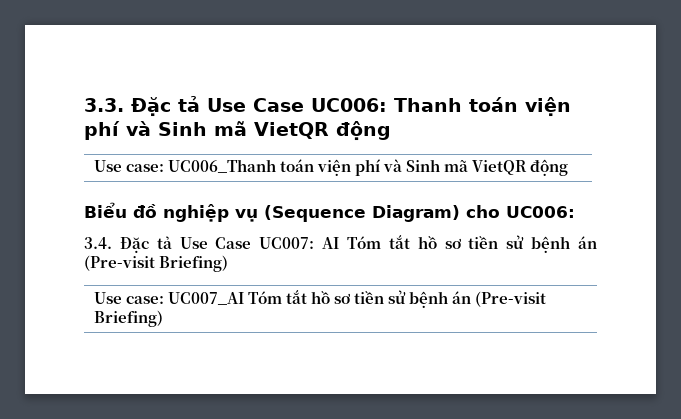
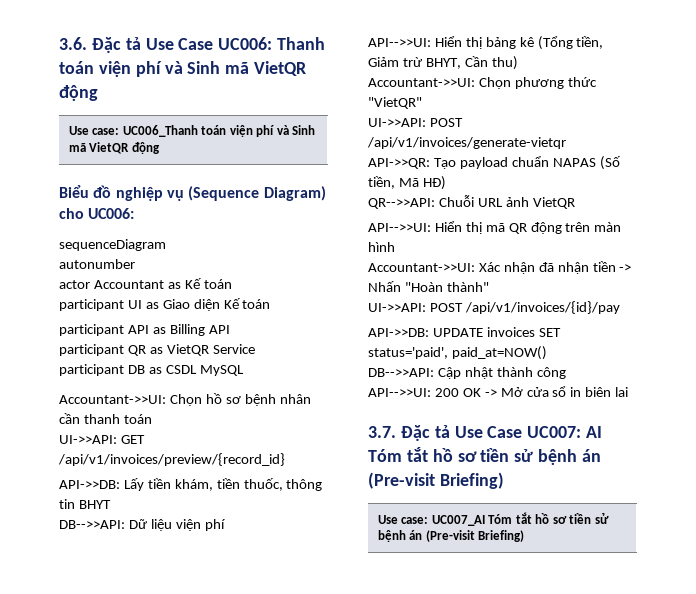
- 3.3. Đặc tả Use Case UC006: Thanh toán viện phí và Sinh mã VietQR động
+ 3.6. Đặc tả Use Case UC006: Thanh toán viện phí và Sinh mã VietQR động
- 3.4. Đặc tả Use Case UC007: AI Tóm tắt hồ sơ tiền sử bệnh án (Pre-visit Briefing)
+ sequenceDiagram
+ autonumber
+ actor Accountant as Kế toán
+ participant UI as Giao diện Kế toán
+ participant API as Billing API
+ participant QR as VietQR Service
+ participant DB as CSDL MySQL
+ Accountant->>UI: Chọn hồ sơ bệnh nhân cần thanh toán
+ UI->>API: GET /api/v1/invoices/preview/{record_id}
+ API->>DB: Lấy tiền khám, tiền thuốc, thông tin BHYT
+ DB-->>API: Dữ liệu viện phí
+ API-->>UI: Hiển thị bảng kê (Tổng tiền, Giảm trừ BHYT, Cần thu)
+ Accountant->>UI: Chọn phương thức "VietQR"
+ UI->>API: POST /api/v1/invoices/generate-vietqr
+ API->>QR: Tạo payload chuẩn NAPAS (Số tiền, Mã HĐ)
+ QR-->>API: Chuỗi URL ảnh VietQR
+ API-->>UI: Hiển thị mã QR động trên màn hình
+ Accountant->>UI: Xác nhận đã nhận tiền -> Nhấn "Hoàn thành"
+ UI->>API: POST /api/v1/invoices/{id}/pay
+ API->>DB: UPDATE invoices SET status='paid', paid_at=NOW()
+ DB-->>API: Cập nhật thành công
+ API-->>UI: 200 OK -> Mở cửa sổ in biên lai
+ 3.7. Đặc tả Use Case UC007: AI Tóm tắt hồ sơ tiền sử bệnh án (Pre-visit Briefing)

